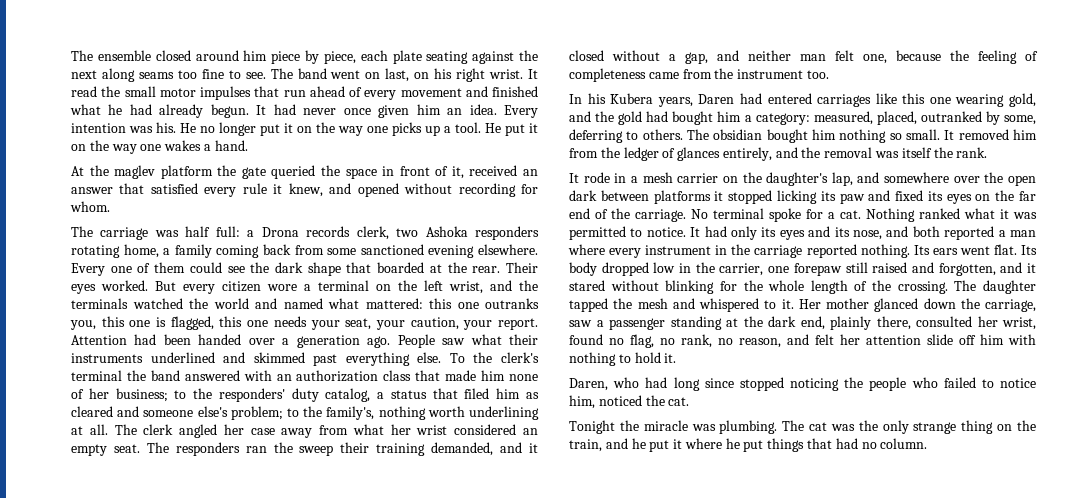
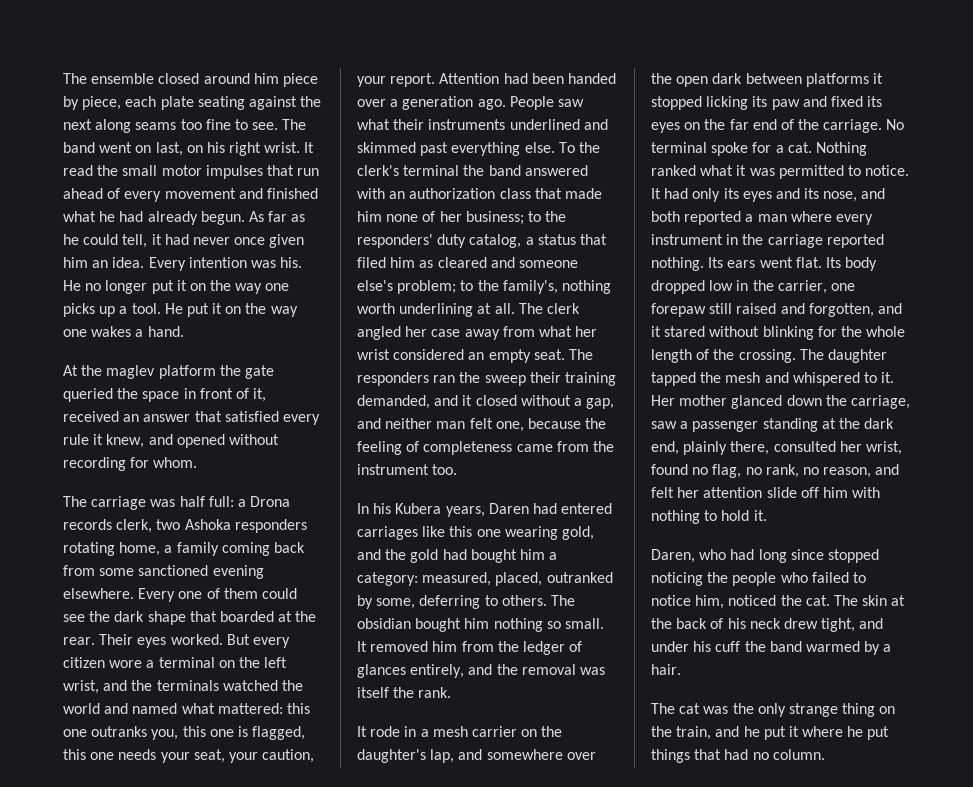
- It had never once given him an idea.
+ As far as he could tell, it had never once given him an idea.
- Daren, who had long since stopped noticing the people who failed to notice him, noticed the cat.
- Tonight the miracle was plumbing. The cat was the only strange thing on the train, and he put it where he put things that had no column.
+ Daren, who had long since stopped noticing the people who failed to notice him, noticed the cat. The skin at the back of his neck drew tight, and under his cuff the band warmed by a hair.
+ The cat was the only strange thing on the train, and he put it where he put things that had no column.

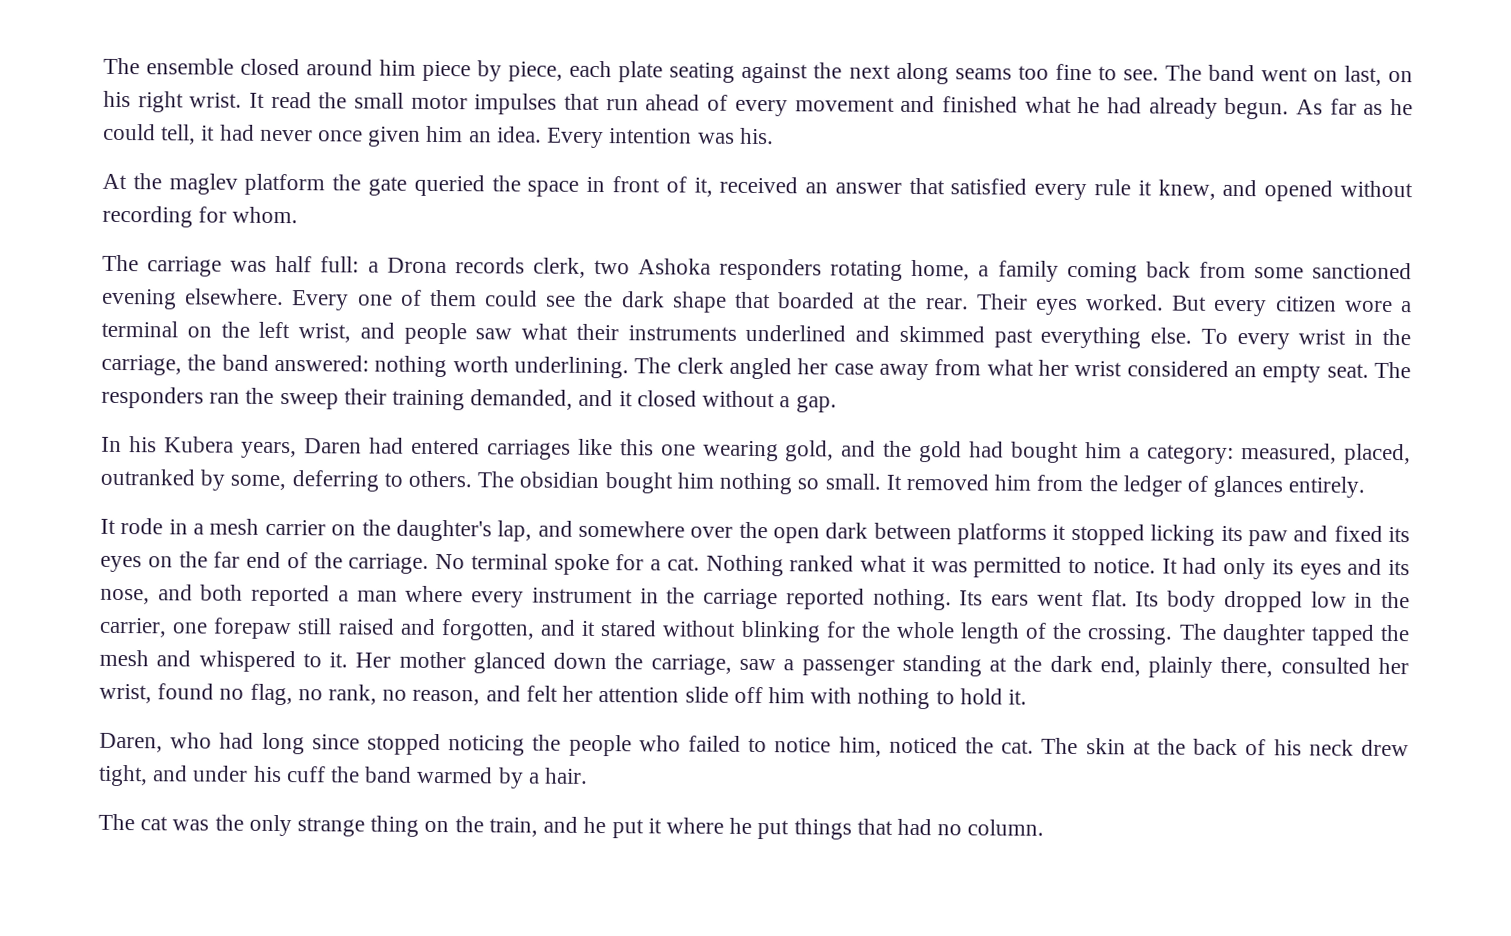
- He no longer put it on the way one picks up a tool. He put it on the way one wakes a hand.
- But every citizen wore a terminal on the left wrist, and the terminals watched the world and named what mattered: this one outranks you, this one is flagged, this one needs your seat, your caution, your report. Attention had been handed over a generation ago. People saw what their instruments underlined and skimmed past everything else.
+ But every citizen wore a terminal on the left wrist, and people saw what their instruments underlined and skimmed past everything else.
- To the clerk's terminal the band answered with an authorization class that made him none of her business; to the responders' duty catalog, a status that filed him as cleared and someone else's problem; to the family's, nothing worth underlining at all.
+ To every wrist in the carriage, the band answered: nothing worth underlining.
- The responders ran the sweep their training demanded, and it closed without a gap, and neither man felt one, because the feeling of completeness came from the instrument too.
+ The responders ran the sweep their training demanded, and it closed without a gap.
- It removed him from the ledger of glances entirely, and the removal was itself the rank.
+ It removed him from the ledger of glances entirely.

